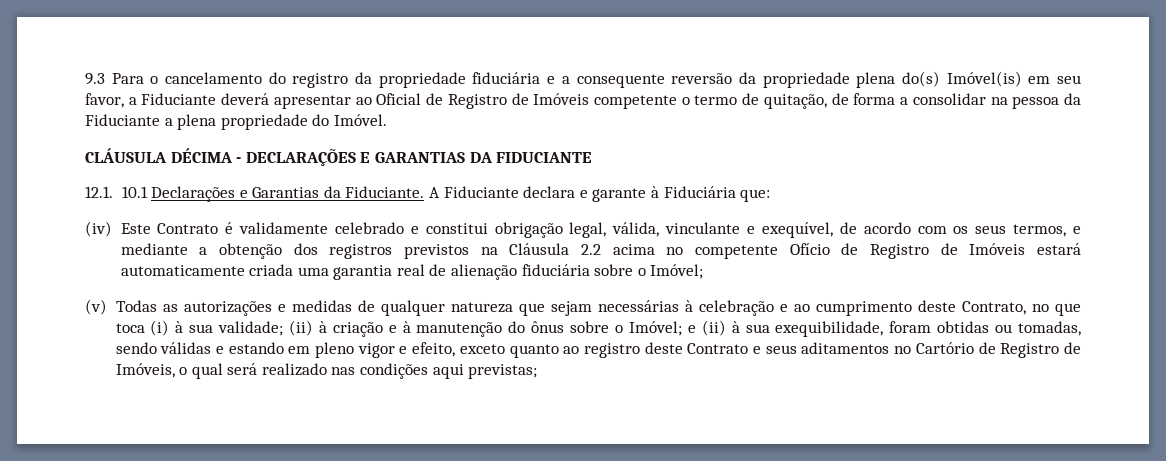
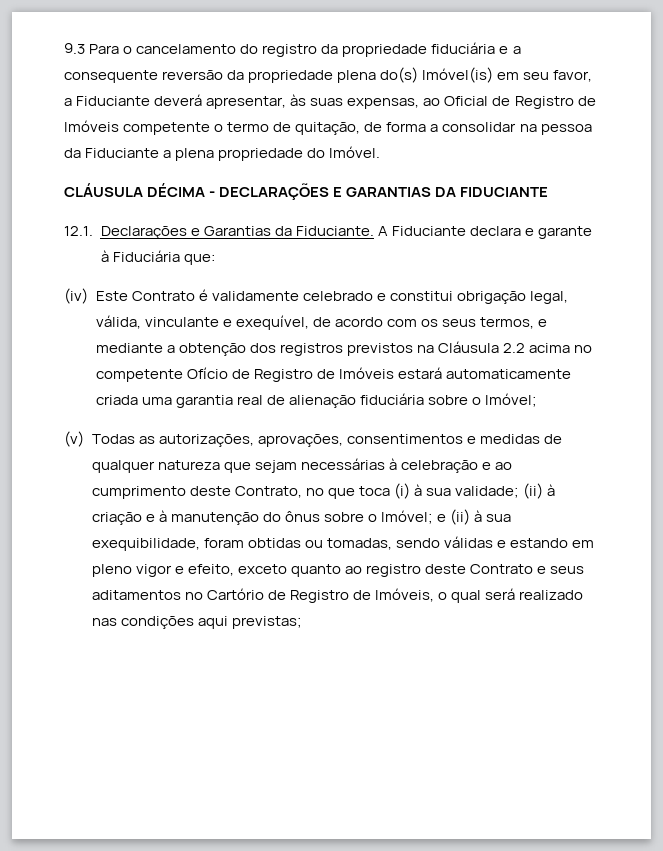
- 9.3 Para o cancelamento do registro da propriedade fiduciária e a consequente reversão da propriedade plena do(s) Imóvel(is) em seu favor, a Fiduciante deverá apresentar ao Oficial de Registro de Imóveis competente o termo de quitação, de forma a consolidar na pessoa da Fiduciante a plena propriedade do Imóvel.
+ 9.3 Para o cancelamento do registro da propriedade fiduciária e a consequente reversão da propriedade plena do(s) Imóvel(is) em seu favor, a Fiduciante deverá apresentar, às suas expensas, ao Oficial de Registro de Imóveis competente o termo de quitação, de forma a consolidar na pessoa da Fiduciante a plena propriedade do Imóvel.
- 12.1. 10.1 Declarações e Garantias da Fiduciante.
+ 12.1. Declarações e Garantias da Fiduciante.
- (v) Todas as autorizações e medidas de qualquer natureza que sejam necessárias à celebração e ao cumprimento deste Contrato, no que toca (i) à sua validade;
+ (v) Todas as autorizações, aprovações, consentimentos e medidas de qualquer natureza que sejam necessárias à celebração e ao cumprimento deste Contrato, no que toca (i) à sua validade;

